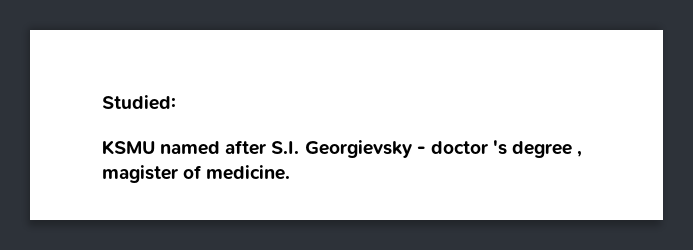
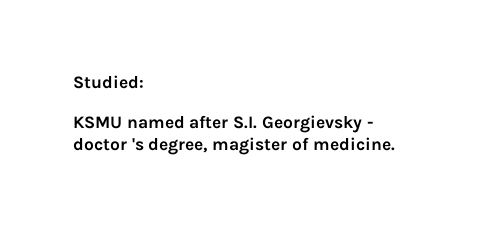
- KSMU named after S.I. Georgievsky - doctor 's degree , magister of medicine.
+ KSMU named after S.I. Georgievsky - doctor 's degree, magister of medicine.

